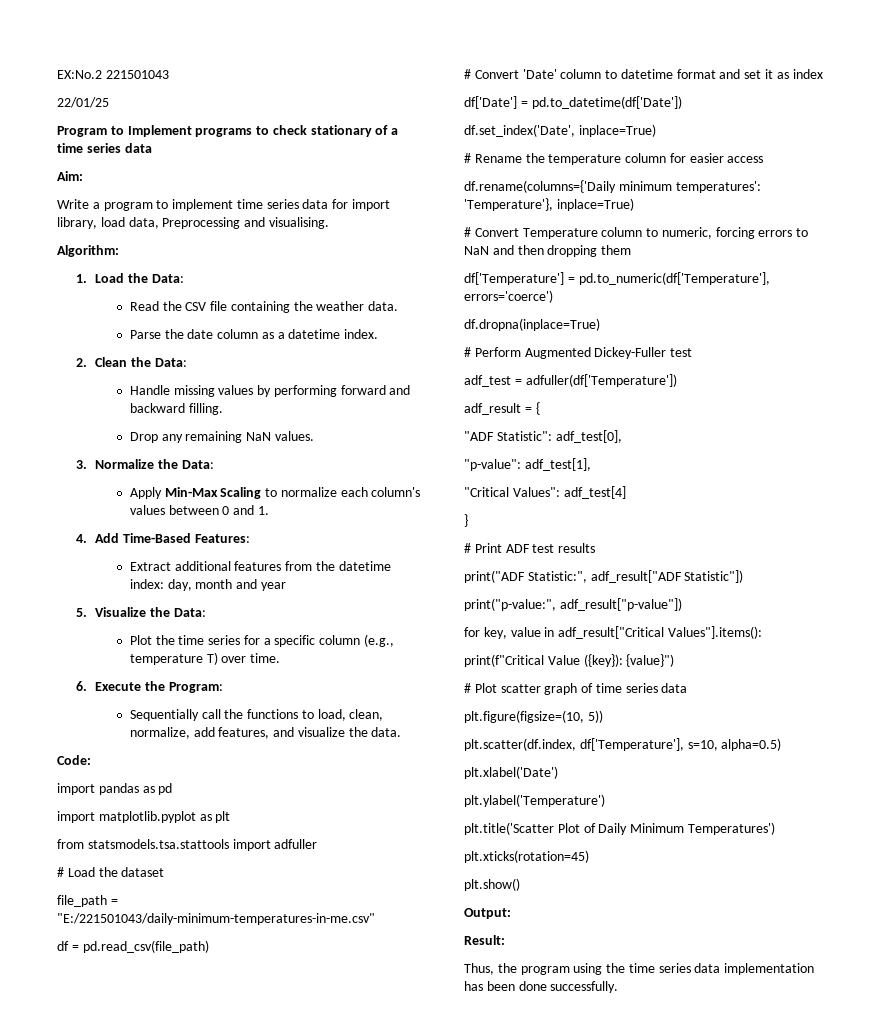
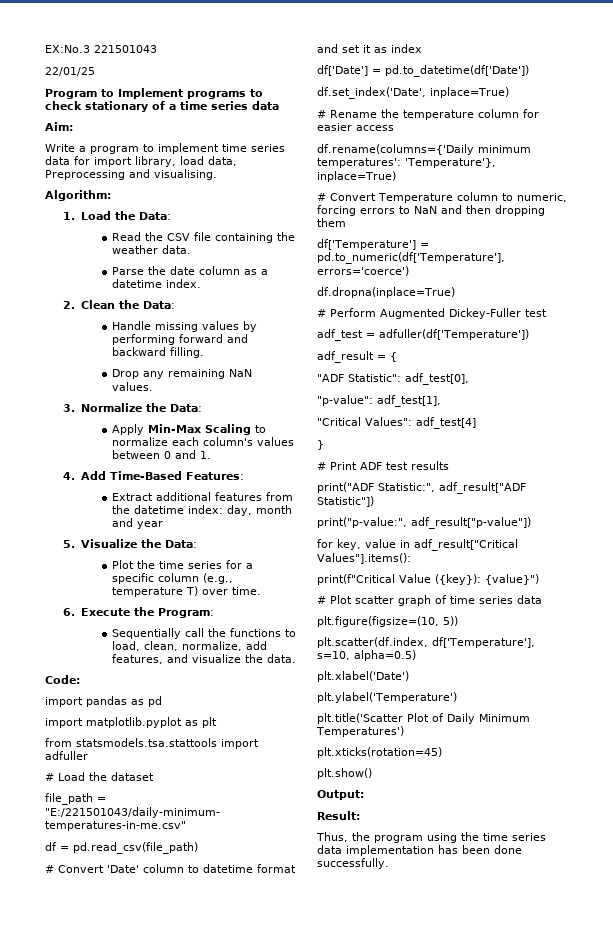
- EX:No.2 221501043
+ EX:No.3 221501043

